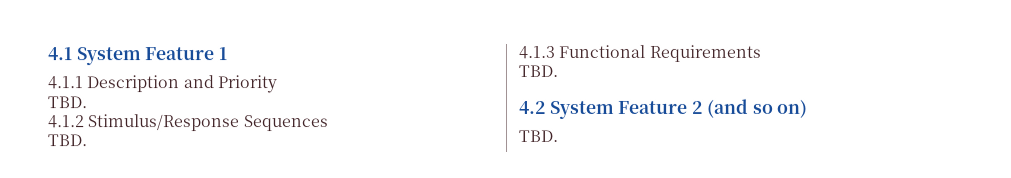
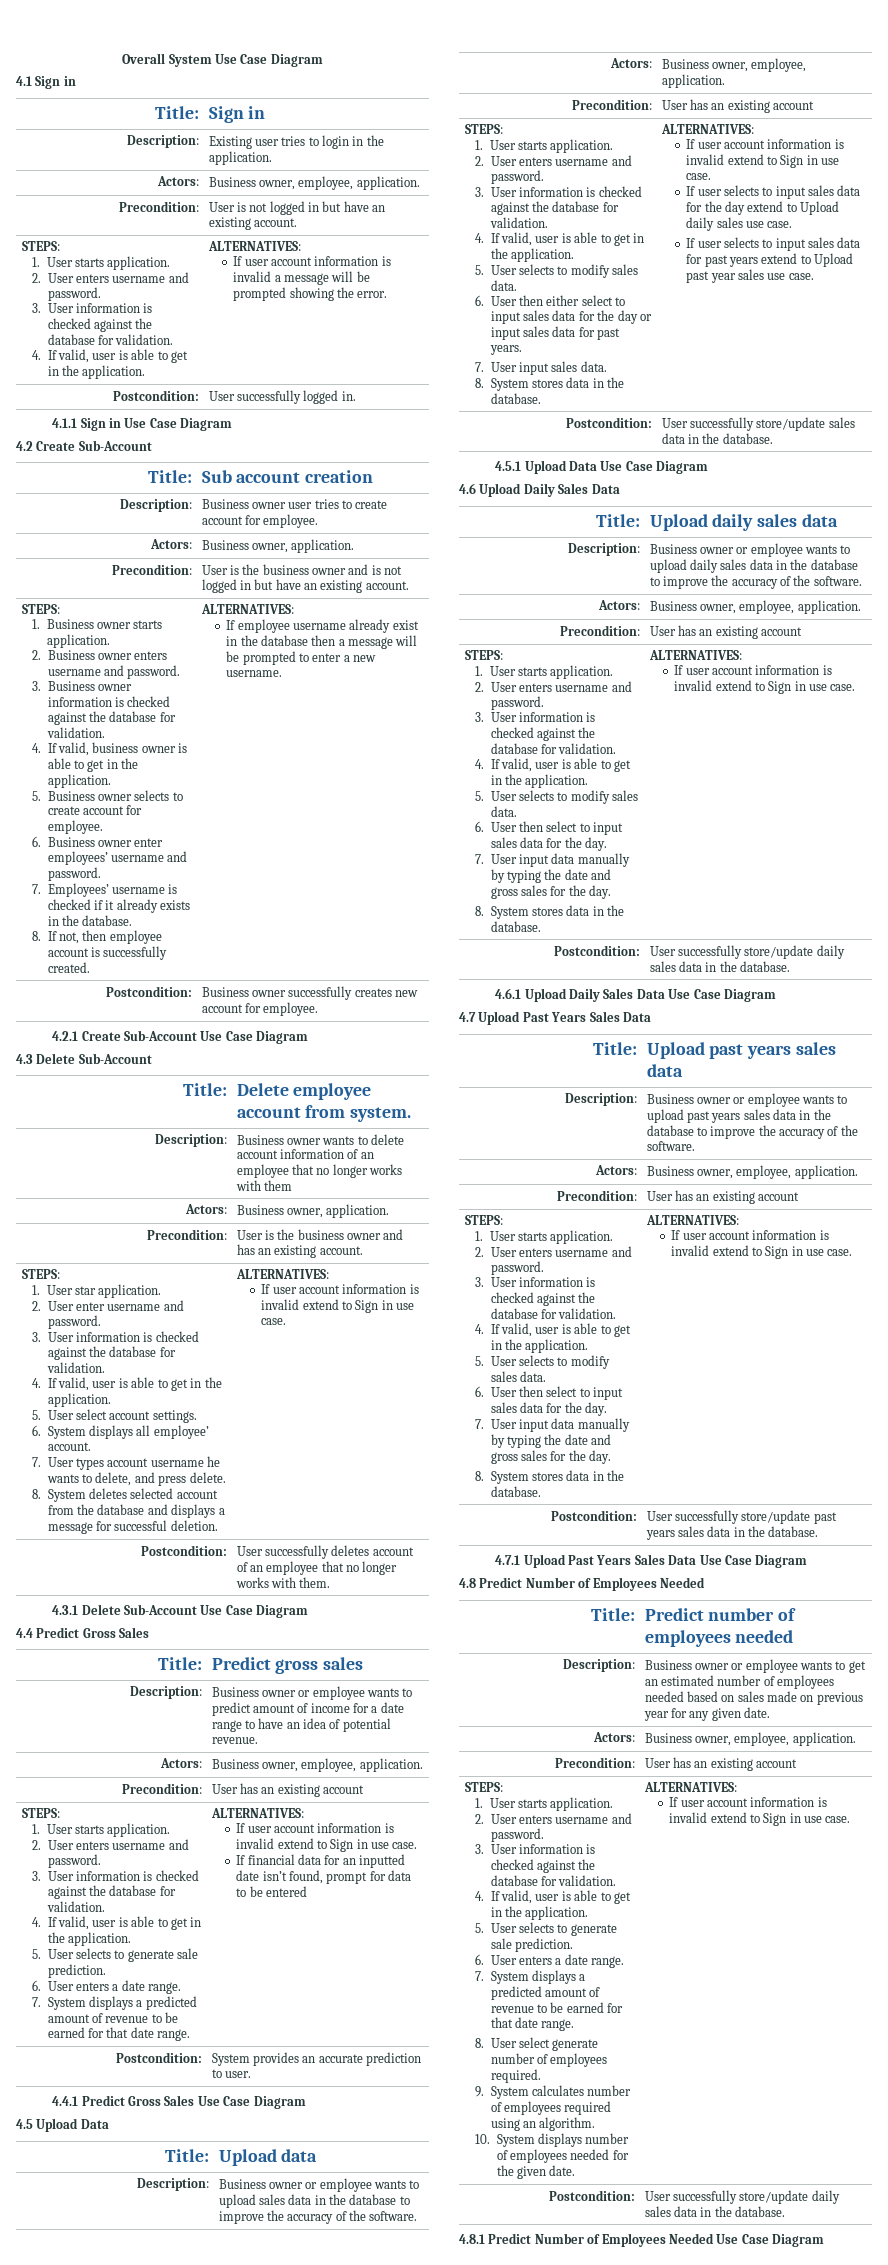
- 4.1 System Feature 1
- 4.1.1 Description and Priority
- TBD.
- 4.1.2 Stimulus/Response Sequences
- TBD.
- 4.1.3 Functional Requirements
- TBD.
- 4.2 System Feature 2 (and so on)
- TBD.
+ Overall System Use Case Diagram
+ 4.1 Sign in
+ Title: | Sign in
+ Description: | Existing user tries to login in the application.
+ Actors: | Business owner, employee, application.
+ Precondition: | User is not logged in but have an existing account.
+ STEPS:
+ 1. User starts application.
+ 2. User enters username and password.
+ 3. User information is checked against the database for validation.
+ 4. If valid, user is able to get in the application. | ALTERNATIVES:
+ If user account information is invalid a message will be prompted showing the error.
+ Postcondition: | User successfully logged in.
+ 4.1.1 Sign in Use Case Diagram
+ 4.2 Create Sub-Account
+ Title: | Sub account creation
+ Description: | Business owner user tries to create account for employee.
+ Actors: | Business owner, application.
+ Precondition: | User is the business owner and is not logged in but have an existing account.
+ STEPS:
+ 1. Business owner starts application.
+ 2. Business owner enters username and password.
+ 3. Business owner information is checked against the database for validation.
+ 4. If valid, business owner is able to get in the application.
+ 5. Business owner selects to create account for employee.
+ 6. Business owner enter employees’ username and password.
+ 7. Employees’ username is checked if it already exists in the database.
+ 8. If not, then employee account is successfully created. | ALTERNATIVES:
+ If employee username already exist in the database then a message will be prompted to enter a new username.
+ Postcondition: | Business owner successfully creates new account for employee.
+ 4.2.1 Create Sub-Account Use Case Diagram
+ 4.3 Delete Sub-Account
+ Title: | Delete employee account from system.
+ Description: | Business owner wants to delete account information of an employee that no longer works with them
+ Actors: | Business owner, application.
+ Precondition: | User is the business owner and has an existing account.
+ STEPS:
+ 1. User star application.
+ 2. User enter username and password.
+ 3. User information is checked against the database for validation.
+ 4. If valid, user is able to get in the application.
+ 5. User select account settings.
+ 6. System displays all employee’ account.
+ 7. User types account username he wants to delete, and press delete.
+ 8. System deletes selected account from the database and displays a message for successful deletion. | ALTERNATIVES:
+ If user account information is invalid extend to Sign in use case.
+ Postcondition: | User successfully deletes account of an employee that no longer works with them.
+ 4.3.1 Delete Sub-Account Use Case Diagram
+ 4.4 Predict Gross Sales
+ Title: | Predict gross sales
+ Description: | Business owner or employee wants to predict amount of income for a date range to have an idea of potential revenue.
+ Actors: | Business owner, employee, application.
+ Precondition: | User has an existing account
+ STEPS:
+ 1. User starts application.
+ 2. User enters username and password.
+ 3. User information is checked against the database for validation.
+ 4. If valid, user is able to get in the application.
+ 5. User selects to generate sale prediction.
+ 6. User enters a date range.
+ 7. System displays a predicted amount of revenue to be earned for that date range. | ALTERNATIVES:
+ If user account information is invalid extend to Sign in use case.
+ If financial data for an inputted date isn’t found, prompt for data to be entered
+ Postcondition: | System provides an accurate prediction to user.
+ 4.4.1 Predict Gross Sales Use Case Diagram
+ 4.5 Upload Data
+ Title: | Upload data
+ Description: | Business owner or employee wants to upload sales data in the database to improve the accuracy of the software.
+ Actors: | Business owner, employee, application.
+ Precondition: | User has an existing account
+ STEPS:
+ 1. User starts application.
+ 2. User enters username and password.
+ 3. User information is checked against the database for validation.
+ 4. If valid, user is able to get in the application.
+ 5. User selects to modify sales data.
+ 6. User then either select to input sales data for the day or input sales data for past years.
+ 7. User input sales data.
+ 8. System stores data in the database. | ALTERNATIVES:
+ If user account information is invalid extend to Sign in use case.
+ If user selects to input sales data for the day extend to Upload daily sales use case.
+ If user selects to input sales data for past years extend to Upload past year sales use case.
+ Postcondition: | User successfully store/update sales data in the database.
+ 4.5.1 Upload Data Use Case Diagram
+ 4.6 Upload Daily Sales Data
+ Title: | Upload daily sales data
+ Description: | Business owner or employee wants to upload daily sales data in the database to improve the accuracy of the software.
+ Actors: | Business owner, employee, application.
+ Precondition: | User has an existing account
+ STEPS:
+ 1. User starts application.
+ 2. User enters username and password.
+ 3. User information is checked against the database for validation.
+ 4. If valid, user is able to get in the application.
+ 5. User selects to modify sales data.
+ 6. User then select to input sales data for the day.
+ 7. User input data manually by typing the date and gross sales for the day.
+ 8. System stores data in the database. | ALTERNATIVES:
+ If user account information is invalid extend to Sign in use case.
+ Postcondition: | User successfully store/update daily sales data in the database.
+ 4.6.1 Upload Daily Sales Data Use Case Diagram
+ 4.7 Upload Past Years Sales Data
+ Title: | Upload past years sales data
+ Description: | Business owner or employee wants to upload past years sales data in the database to improve the accuracy of the software.
+ Actors: | Business owner, employee, application.
+ Precondition: | User has an existing account
+ STEPS:
+ 1. User starts application.
+ 2. User enters username and password.
+ 3. User information is checked against the database for validation.
+ 4. If valid, user is able to get in the application.
+ 5. User selects to modify sales data.
+ 6. User then select to input sales data for the day.
+ 7. User input data manually by typing the date and gross sales for the day.
+ 8. System stores data in the database. | ALTERNATIVES:
+ If user account information is invalid extend to Sign in use case.
+ Postcondition: | User successfully store/update past years sales data in the database.
+ 4.7.1 Upload Past Years Sales Data Use Case Diagram
+ 4.8 Predict Number of Employees Needed
+ Title: | Predict number of employees needed
+ Description: | Business owner or employee wants to get an estimated number of employees needed based on sales made on previous year for any given date.
+ Actors: | Business owner, employee, application.
+ Precondition: | User has an existing account
+ STEPS:
+ 1. User starts application.
+ 2. User enters username and password.
+ 3. User information is checked against the database for validation.
+ 4. If valid, user is able to get in the application.
+ 5. User selects to generate sale prediction.
+ 6. User enters a date range.
+ 7. System displays a predicted amount of revenue to be earned for that date range.
+ 8. User select generate number of employees required.
+ 9. System calculates number of employees required using an algorithm.
+ 10. System displays number of employees needed for the given date. | ALTERNATIVES:
+ If user account information is invalid extend to Sign in use case.
+ Postcondition: | User successfully store/update daily sales data in the database.
+ 4.8.1 Predict Number of Employees Needed Use Case Diagram

